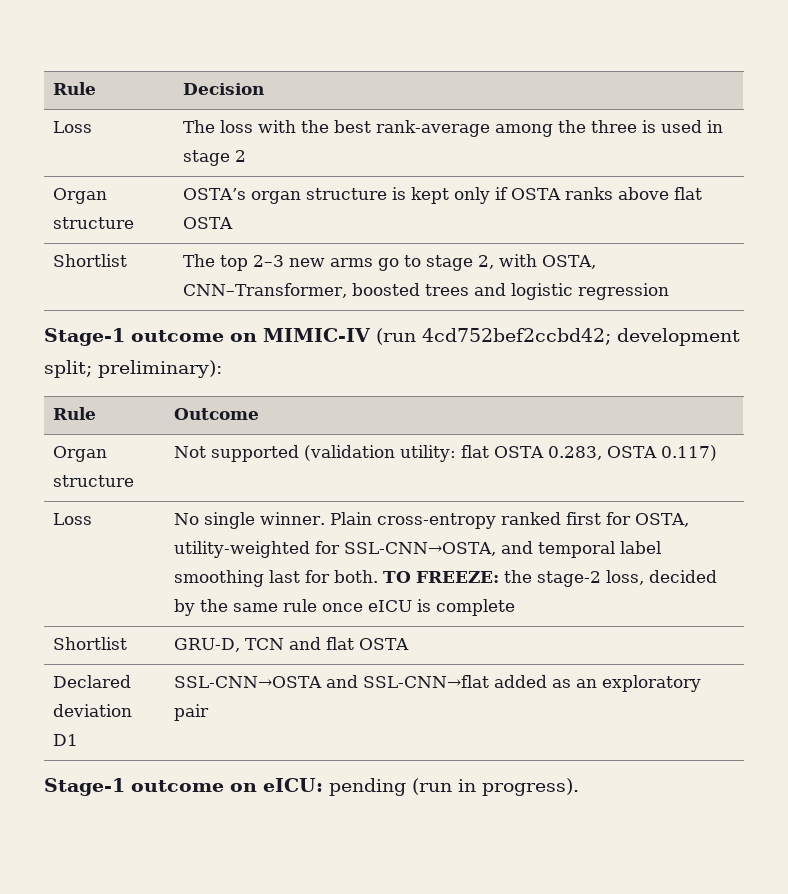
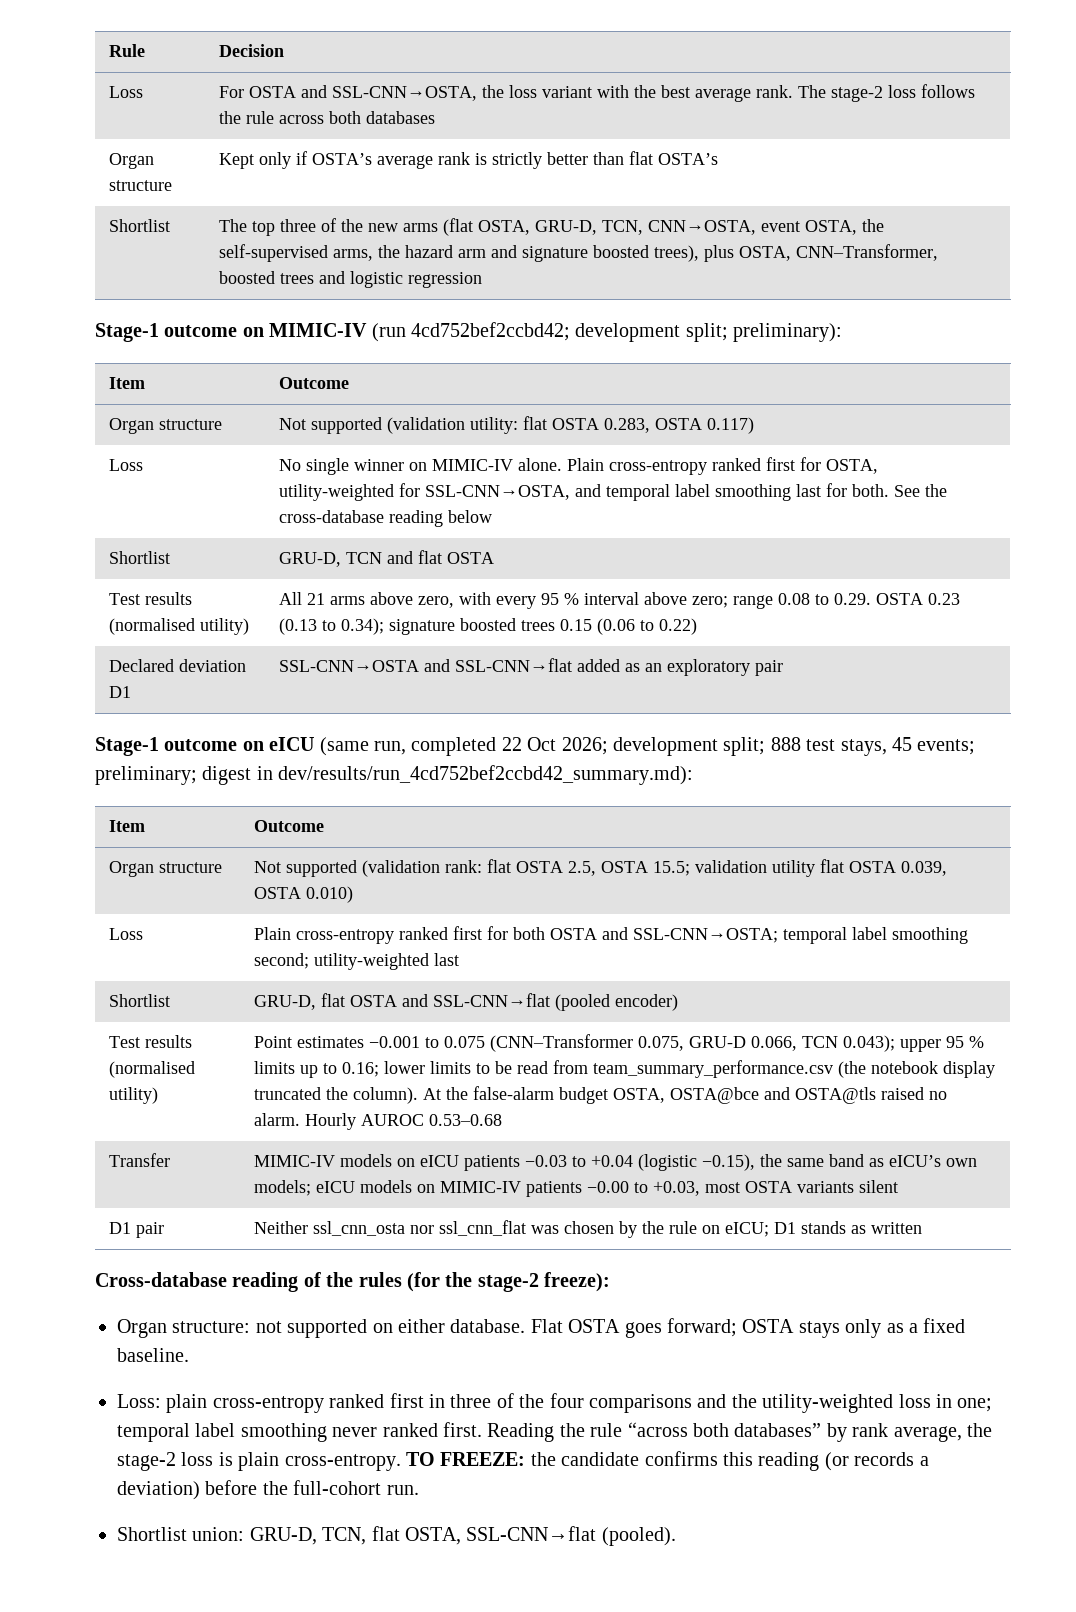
- Loss | The loss with the best rank-average among the three is used in stage 2
- Organ structure | OSTA’s organ structure is kept only if OSTA ranks above flat OSTA
- Shortlist | The top 2–3 new arms go to stage 2, with OSTA, CNN–Transformer, boosted trees and logistic regression
+ Loss | For OSTA and SSL-CNN→OSTA, the loss variant with the best average rank. The stage-2 loss follows the rule across both databases
+ Organ structure | Kept only if OSTA’s average rank is strictly better than flat OSTA’s
+ Shortlist | The top three of the new arms (flat OSTA, GRU-D, TCN, CNN→OSTA, event OSTA, the self-supervised arms, the hazard arm and signature boosted trees), plus OSTA, CNN–Transformer, boosted trees and logistic regression
  Stage-1 outcome on MIMIC-IV (run 4cd752bef2ccbd42; development split; preliminary):
- Rule | Outcome
+ Item | Outcome
- Loss | No single winner. Plain cross-entropy ranked first for OSTA, utility-weighted for SSL-CNN→OSTA, and temporal label smoothing last for both. TO FREEZE: the stage-2 loss, decided by the same rule once eICU is complete
+ Loss | No single winner on MIMIC-IV alone. Plain cross-entropy ranked first for OSTA, utility-weighted for SSL-CNN→OSTA, and temporal label smoothing last for both. See the cross-database reading below
+ Test results (normalised utility) | All 21 arms above zero, with every 95 % interval above zero; range 0.08 to 0.29. OSTA 0.23 (0.13 to 0.34); signature boosted trees 0.15 (0.06 to 0.22)
- Stage-1 outcome on eICU: pending (run in progress).
+ Stage-1 outcome on eICU (same run, completed 22 Oct 2026; development split; 888 test stays, 45 events; preliminary; digest in dev/results/run_4cd752bef2ccbd42_summary.md):
+ Item | Outcome
+ Organ structure | Not supported (validation rank: flat OSTA 2.5, OSTA 15.5; validation utility flat OSTA 0.039, OSTA 0.010)
+ Loss | Plain cross-entropy ranked first for both OSTA and SSL-CNN→OSTA; temporal label smoothing second; utility-weighted last
+ Shortlist | GRU-D, flat OSTA and SSL-CNN→flat (pooled encoder)
+ Test results (normalised utility) | Point estimates −0.001 to 0.075 (CNN–Transformer 0.075, GRU-D 0.066, TCN 0.043); upper 95 % limits up to 0.16; lower limits to be read from team_summary_performance.csv (the notebook display truncated the column). At the false-alarm budget OSTA, OSTA@bce and OSTA@tls raised no alarm. Hourly AUROC 0.53–0.68
+ Transfer | MIMIC-IV models on eICU patients −0.03 to +0.04 (logistic −0.15), the same band as eICU’s own models; eICU models on MIMIC-IV patients −0.00 to +0.03, most OSTA variants silent
+ D1 pair | Neither ssl_cnn_osta nor ssl_cnn_flat was chosen by the rule on eICU; D1 stands as written
+ Cross-database reading of the rules (for the stage-2 freeze):
+ Organ structure: not supported on either database. Flat OSTA goes forward; OSTA stays only as a fixed baseline.
+ Loss: plain cross-entropy ranked first in three of the four comparisons and the utility-weighted loss in one; temporal label smoothing never ranked first. Reading the rule “across both databases” by rank average, the stage-2 loss is plain cross-entropy. TO FREEZE: the candidate confirms this reading (or records a deviation) before the full-cohort run.
+ Shortlist union: GRU-D, TCN, flat OSTA, SSL-CNN→flat (pooled).

